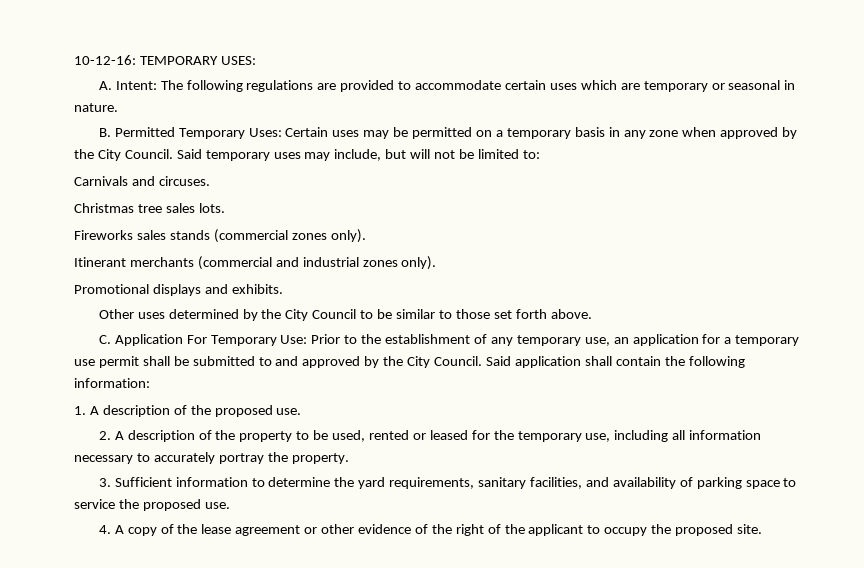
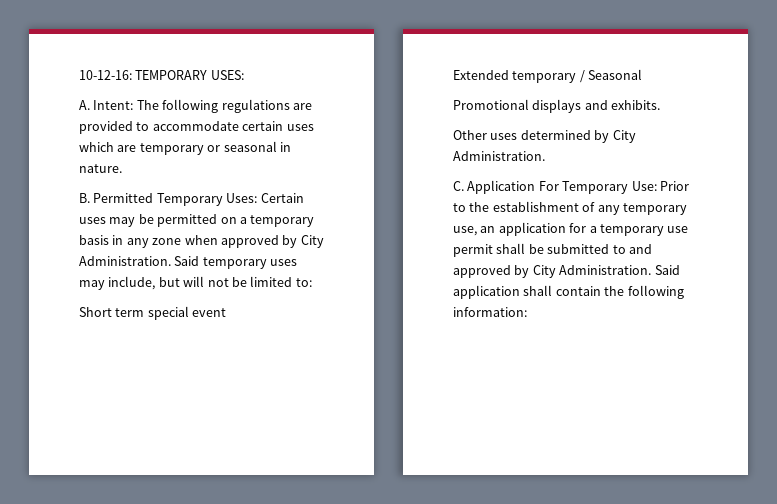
- B. Permitted Temporary Uses: Certain uses may be permitted on a temporary basis in any zone when approved by the City Council.
+ B. Permitted Temporary Uses: Certain uses may be permitted on a temporary basis in any zone when approved by City Administration.
- Carnivals and circuses.
- Christmas tree sales lots.
- Fireworks sales stands (commercial zones only).
- Itinerant merchants (commercial and industrial zones only).
+ Short term special event
+ Extended temporary / Seasonal
- Other uses determined by the City Council to be similar to those set forth above.
+ Other uses determined by City Administration.
- C. Application For Temporary Use: Prior to the establishment of any temporary use, an application for a temporary use permit shall be submitted to and approved by the City Council.
+ C. Application For Temporary Use: Prior to the establishment of any temporary use, an application for a temporary use permit shall be submitted to and approved by City Administration.
- 1. A description of the proposed use.
- 2. A description of the property to be used, rented or leased for the temporary use, including all information necessary to accurately portray the property.
- 3. Sufficient information to determine the yard requirements, sanitary facilities, and availability of parking space to service the proposed use.
- 4. A copy of the lease agreement or other evidence of the right of the applicant to occupy the proposed site.

